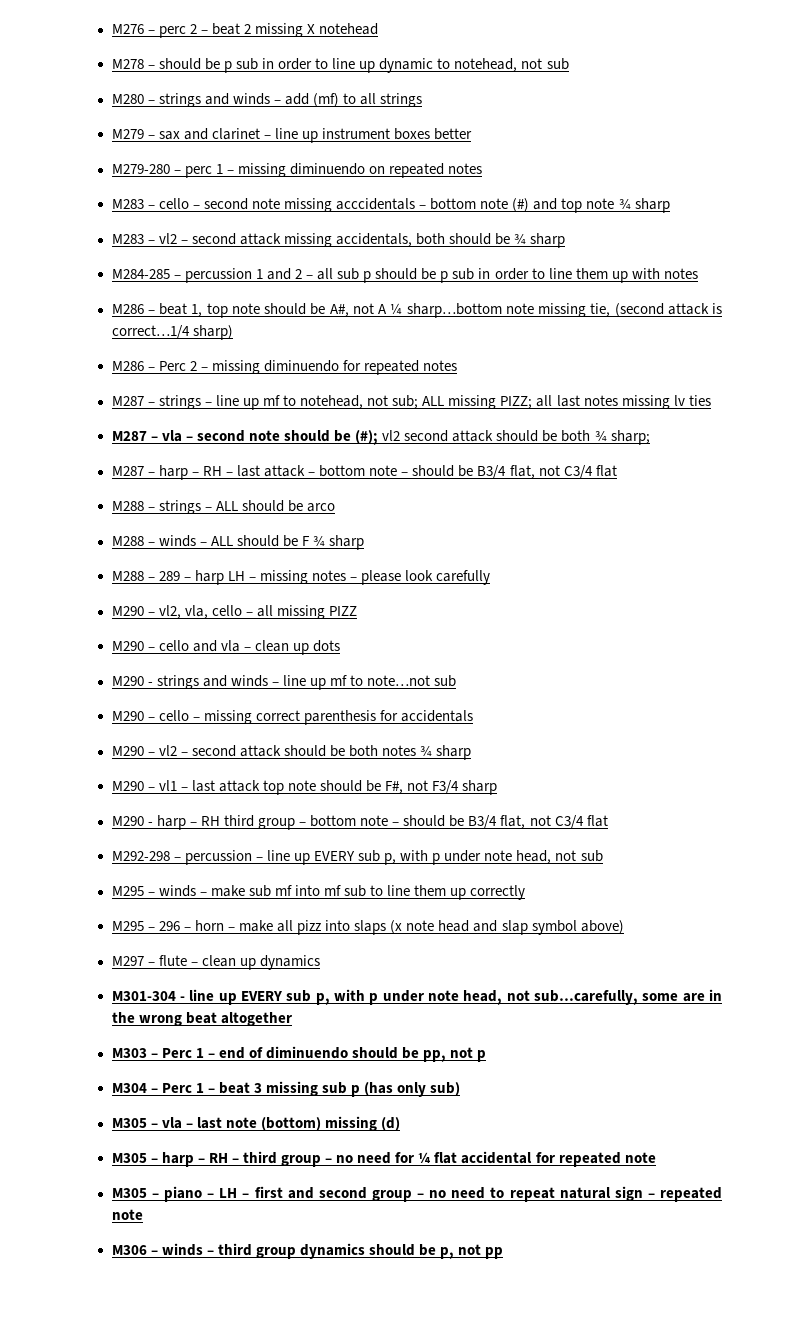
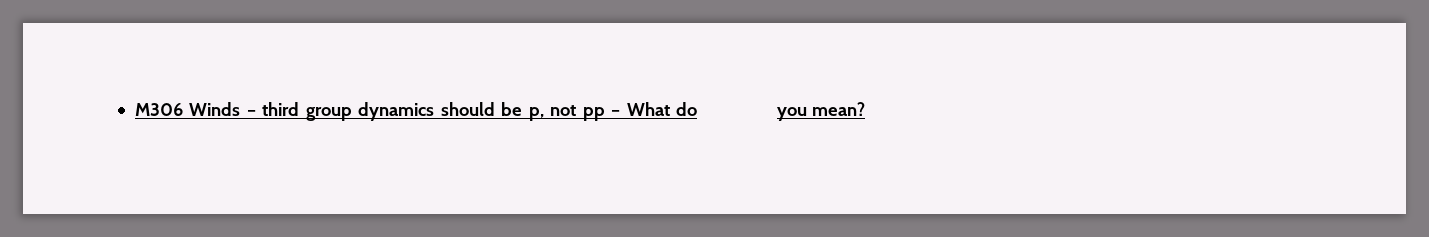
- M276 – perc 2 – beat 2 missing X notehead
- M278 – should be p sub in order to line up dynamic to notehead, not sub
- M280 – strings and winds – add (mf) to all strings
- M279 – sax and clarinet – line up instrument boxes better
- M279-280 – perc 1 – missing diminuendo on repeated notes
- M283 – cello – second note missing acccidentals – bottom note (#) and top note ¾ sharp
- M283 – vl2 – second attack missing accidentals, both should be ¾ sharp
- M284-285 – percussion 1 and 2 – all sub p should be p sub in order to line them up with notes
- M286 – beat 1, top note should be A#, not A ¼ sharp…bottom note missing tie, (second attack is correct…1/4 sharp)
- M286 – Perc 2 – missing diminuendo for repeated notes
- M287 – strings – line up mf to notehead, not sub; ALL missing PIZZ; all last notes missing lv ties
- M287 – vla – second note should be (#); vl2 second attack should be both ¾ sharp;
- M287 – harp – RH – last attack – bottom note – should be B3/4 flat, not C3/4 flat
- M288 – strings – ALL should be arco
- M288 – winds – ALL should be F ¾ sharp
- M288 – 289 – harp LH – missing notes – please look carefully
- M290 – vl2, vla, cello – all missing PIZZ
- M290 – cello and vla – clean up dots
- M290 - strings and winds – line up mf to note…not sub
- M290 – cello – missing correct parenthesis for accidentals
- M290 – vl2 – second attack should be both notes ¾ sharp
- M290 – vl1 – last attack top note should be F#, not F3/4 sharp
- M290 - harp – RH third group – bottom note – should be B3/4 flat, not C3/4 flat
- M292-298 – percussion – line up EVERY sub p, with p under note head, not sub
- M295 – winds – make sub mf into mf sub to line them up correctly
- M295 – 296 – horn – make all pizz into slaps (x note head and slap symbol above)
- M297 – flute – clean up dynamics
- M301-304 - line up EVERY sub p, with p under note head, not sub…carefully, some are in the wrong beat altogether
- M303 – Perc 1 – end of diminuendo should be pp, not p
- M304 – Perc 1 – beat 3 missing sub p (has only sub)
- M305 – vla – last note (bottom) missing (d)
- M305 – harp – RH – third group – no need for ¼ flat accidental for repeated note
- M305 – piano – LH – first and second group – no need to repeat natural sign – repeated note
- M306 – winds – third group dynamics should be p, not pp
+ M306 Winds – third group dynamics should be p, not pp – What do you mean?

